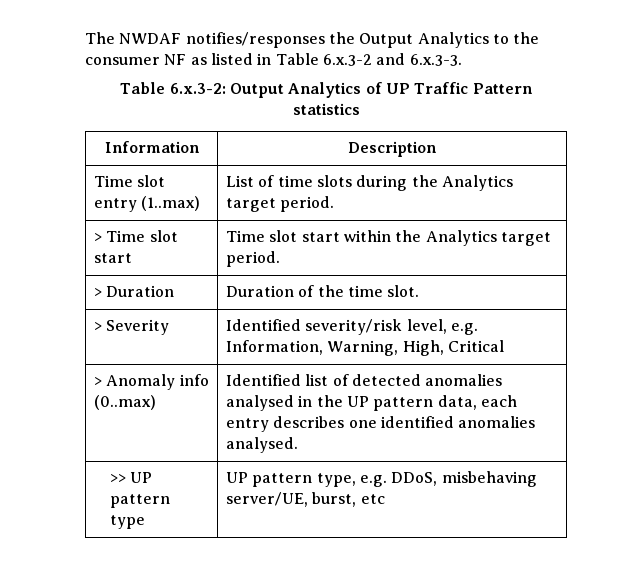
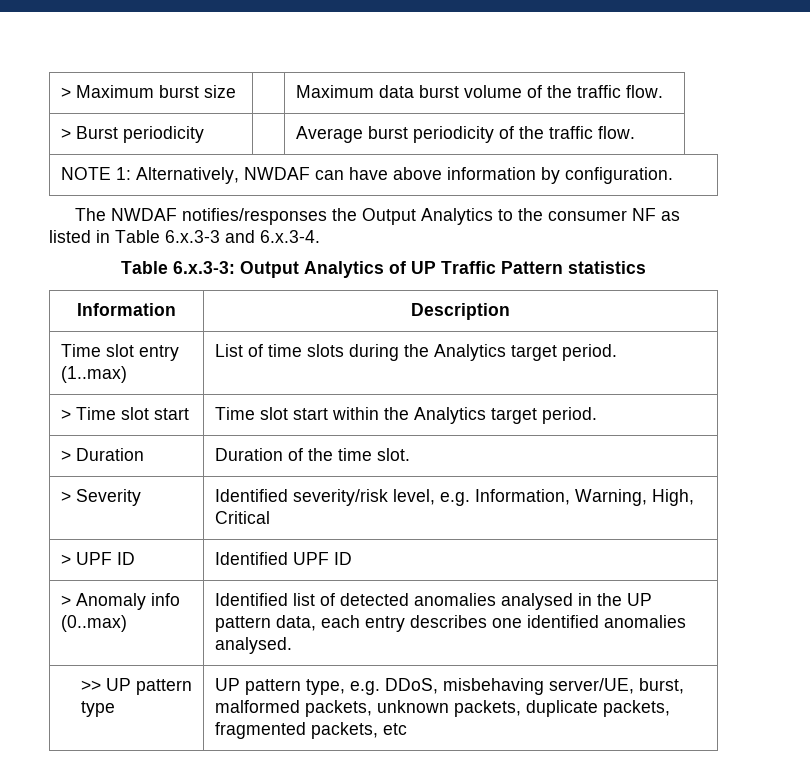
+ > Maximum burst size | | Maximum data burst volume of the traffic flow.
+ > Burst periodicity | | Average burst periodicity of the traffic flow.
+ NOTE 1: Alternatively, NWDAF can have above information by configuration.
- The NWDAF notifies/responses the Output Analytics to the consumer NF as listed in Table 6.x.3-2 and 6.x.3-3.
- Table 6.x.3-2: Output Analytics of UP Traffic Pattern statistics
+ The NWDAF notifies/responses the Output Analytics to the consumer NF as listed in Table 6.x.3-3 and 6.x.3-4.
+ Table 6.x.3-3: Output Analytics of UP Traffic Pattern statistics
+ > UPF ID | Identified UPF ID
- >> UP pattern type | UP pattern type, e.g. DDoS, misbehaving server/UE, burst, etc
+ >> UP pattern type | UP pattern type, e.g. DDoS, misbehaving server/UE, burst, malformed packets, unknown packets, duplicate packets, fragmented packets, etc

